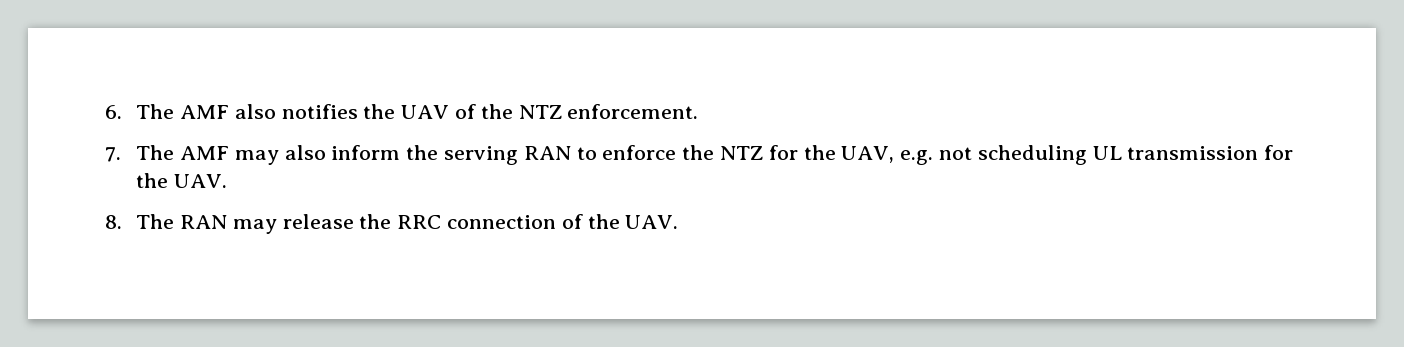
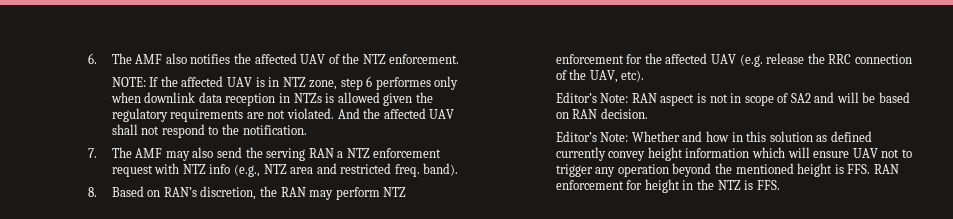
- 6. The AMF also notifies the UAV of the NTZ enforcement.
+ 6. The AMF also notifies the affected UAV of the NTZ enforcement.
+ NOTE: If the affected UAV is in NTZ zone, step 6 performes only when downlink data reception in NTZs is allowed given the regulatory requirements are not violated. And the affected UAV shall not respond to the notification.
- 7. The AMF may also inform the serving RAN to enforce the NTZ for the UAV, e.g. not scheduling UL transmission for the UAV.
- 8. The RAN may release the RRC connection of the UAV.
+ 7. The AMF may also send the serving RAN a NTZ enforcement request with NTZ info (e.g., NTZ area and restricted freq. band).
+ 8. Based on RAN’s discretion, the RAN may perform NTZ enforcement for the affected UAV (e.g. release the RRC connection of the UAV, etc).
+ Editor’s Note: RAN aspect is not in scope of SA2 and will be based on RAN decision.
+ Editor’s Note: Whether and how in this solution as defined currently convey height information which will ensure UAV not to trigger any operation beyond the mentioned height is FFS. RAN enforcement for height in the NTZ is FFS.

